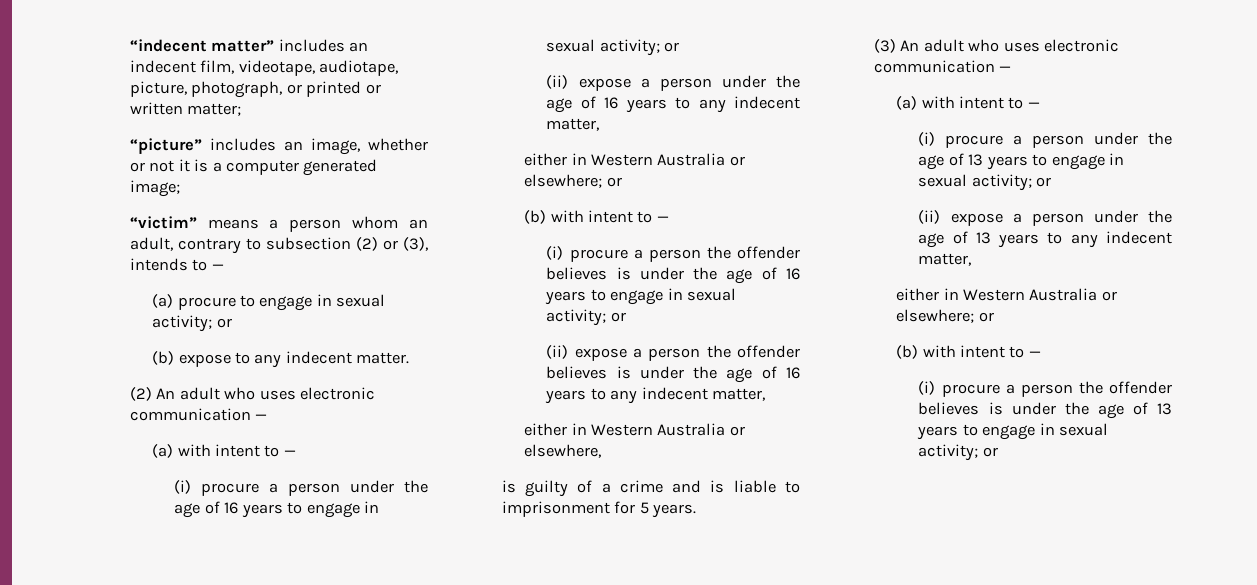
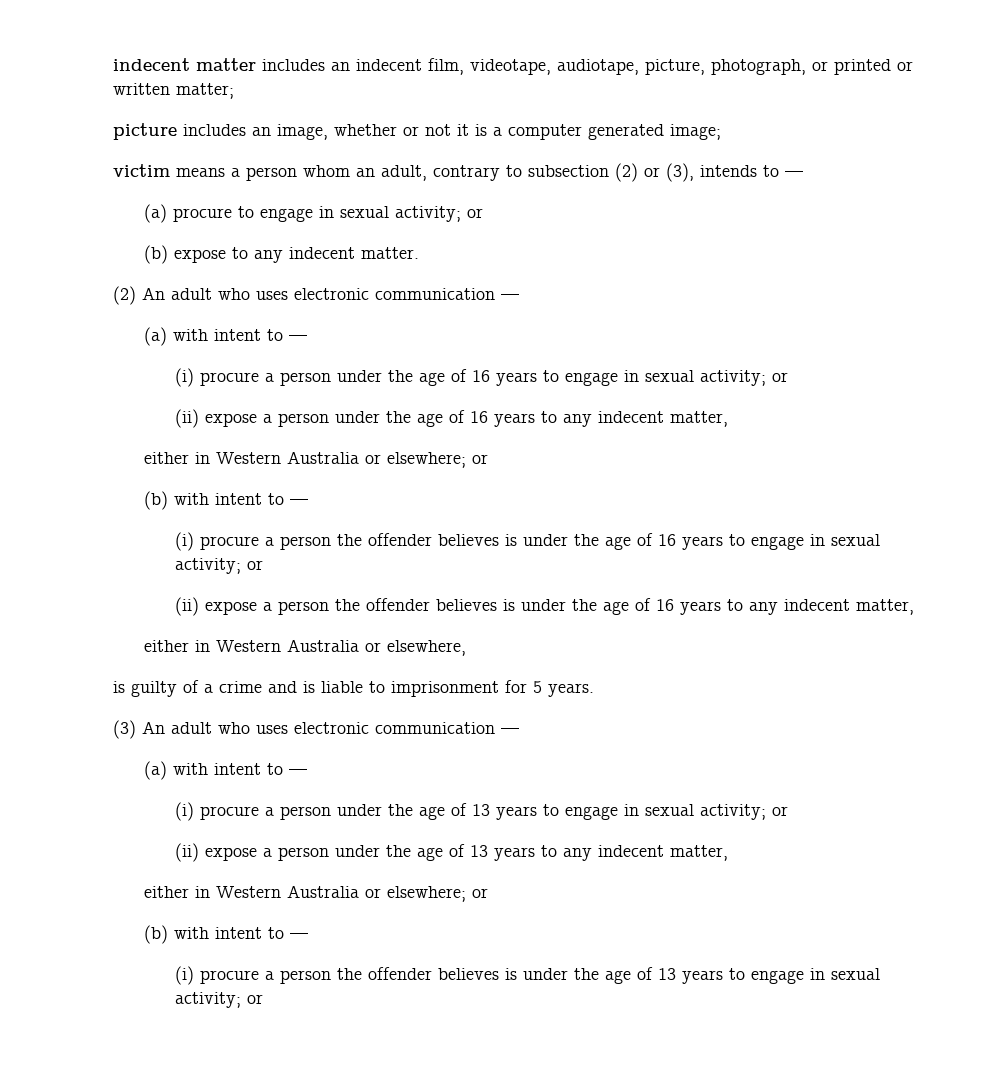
- “indecent matter” includes an indecent film, videotape, audiotape, picture, photograph, or printed or written matter;
+ indecent matter includes an indecent film, videotape, audiotape, picture, photograph, or printed or written matter;
- “picture” includes an image, whether or not it is a computer generated image;
+ picture includes an image, whether or not it is a computer generated image;
- “victim” means a person whom an adult, contrary to subsection (2) or (3), intends to —
+ victim means a person whom an adult, contrary to subsection (2) or (3), intends to —

